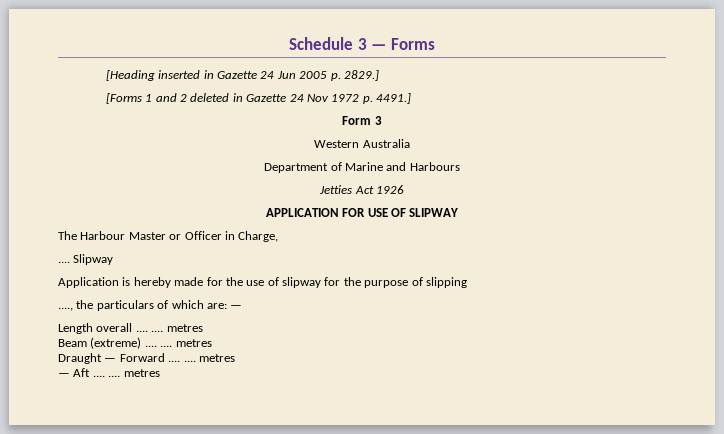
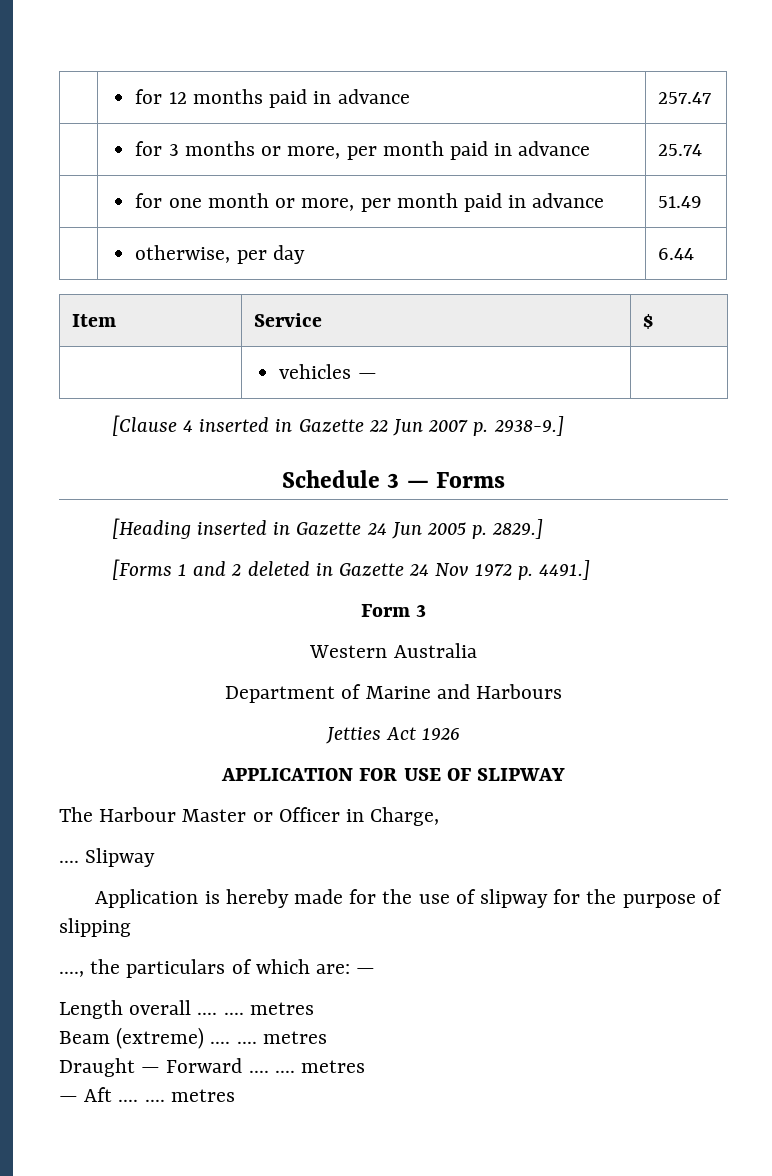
+ | for 12 months paid in advance | 257.47
+ | for 3 months or more, per month paid in advance | 25.74
+ | for one month or more, per month paid in advance | 51.49
+ | otherwise, per day | 6.44
+ Item | Service | $
+ | vehicles — |
+ [Clause 4 inserted in Gazette 22 Jun 2007 p. 2938-9.]

